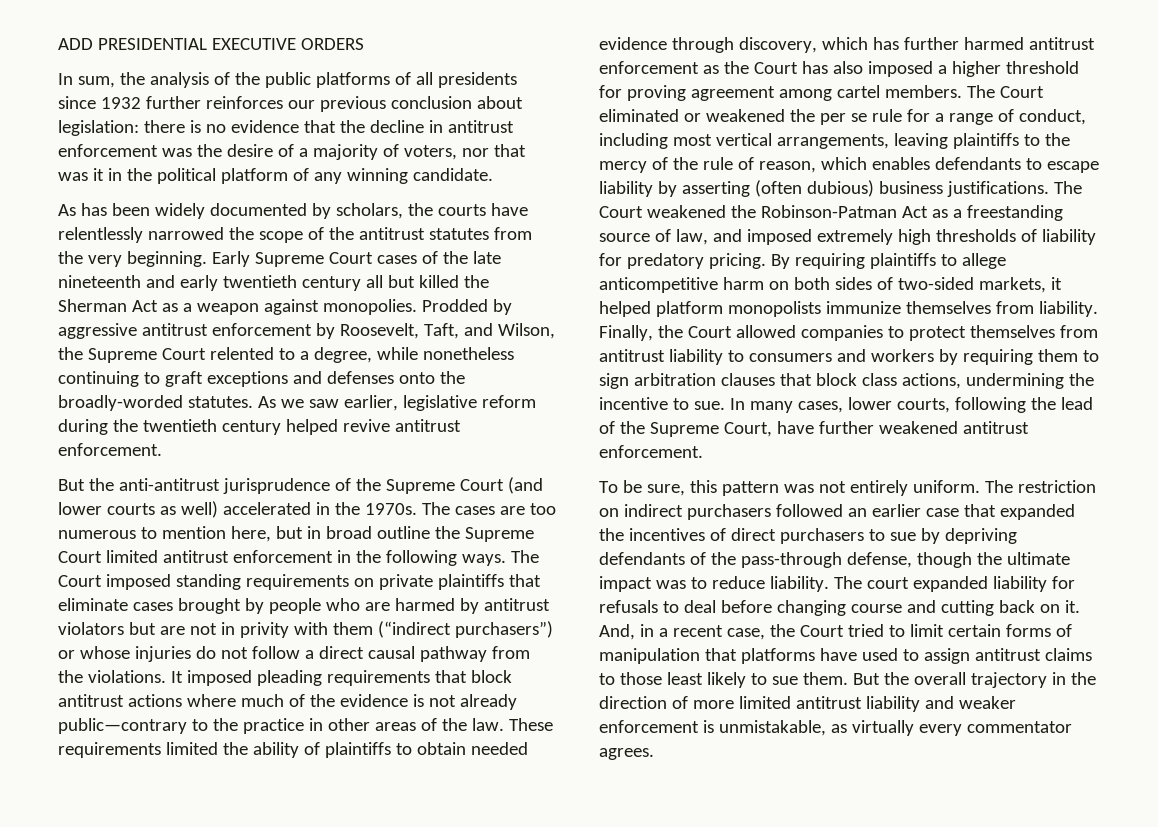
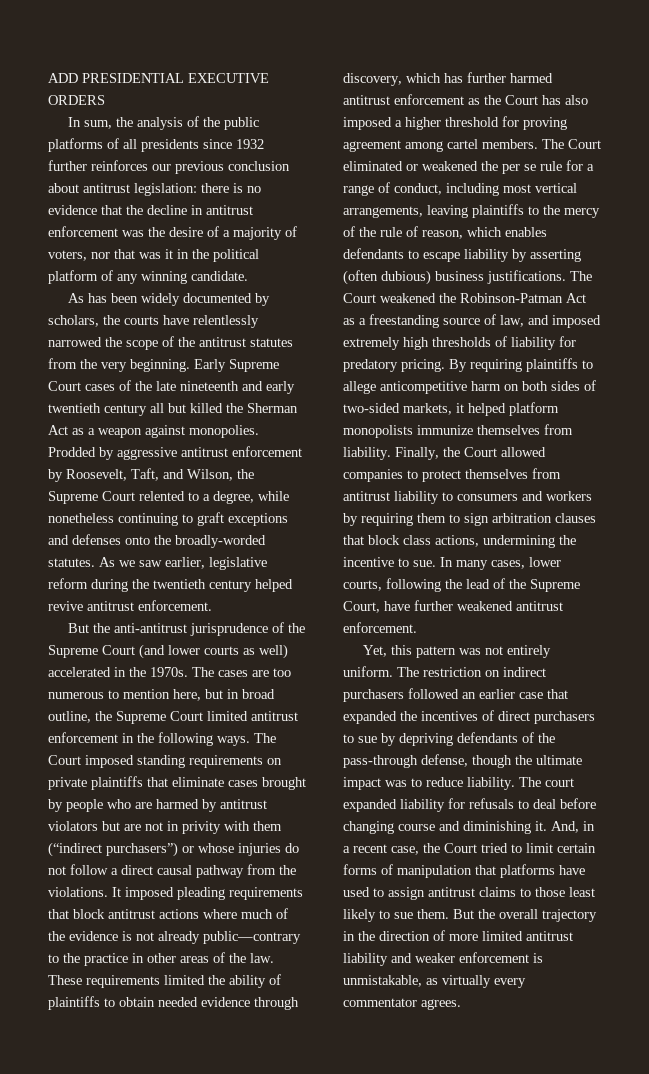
- In sum, the analysis of the public platforms of all presidents since 1932 further reinforces our previous conclusion about legislation: there is no evidence that the decline in antitrust enforcement was the desire of a majority of voters, nor that was it in the political platform of any winning candidate.
+ In sum, the analysis of the public platforms of all presidents since 1932 further reinforces our previous conclusion about antitrust legislation: there is no evidence that the decline in antitrust enforcement was the desire of a majority of voters, nor that was it in the political platform of any winning candidate.
- The cases are too numerous to mention here, but in broad outline the Supreme Court limited antitrust enforcement in the following ways.
+ The cases are too numerous to mention here, but in broad outline, the Supreme Court limited antitrust enforcement in the following ways.
- To be sure, this pattern was not entirely uniform.
+ Yet, this pattern was not entirely uniform.
- The court expanded liability for refusals to deal before changing course and cutting back on it.
+ The court expanded liability for refusals to deal before changing course and diminishing it.

